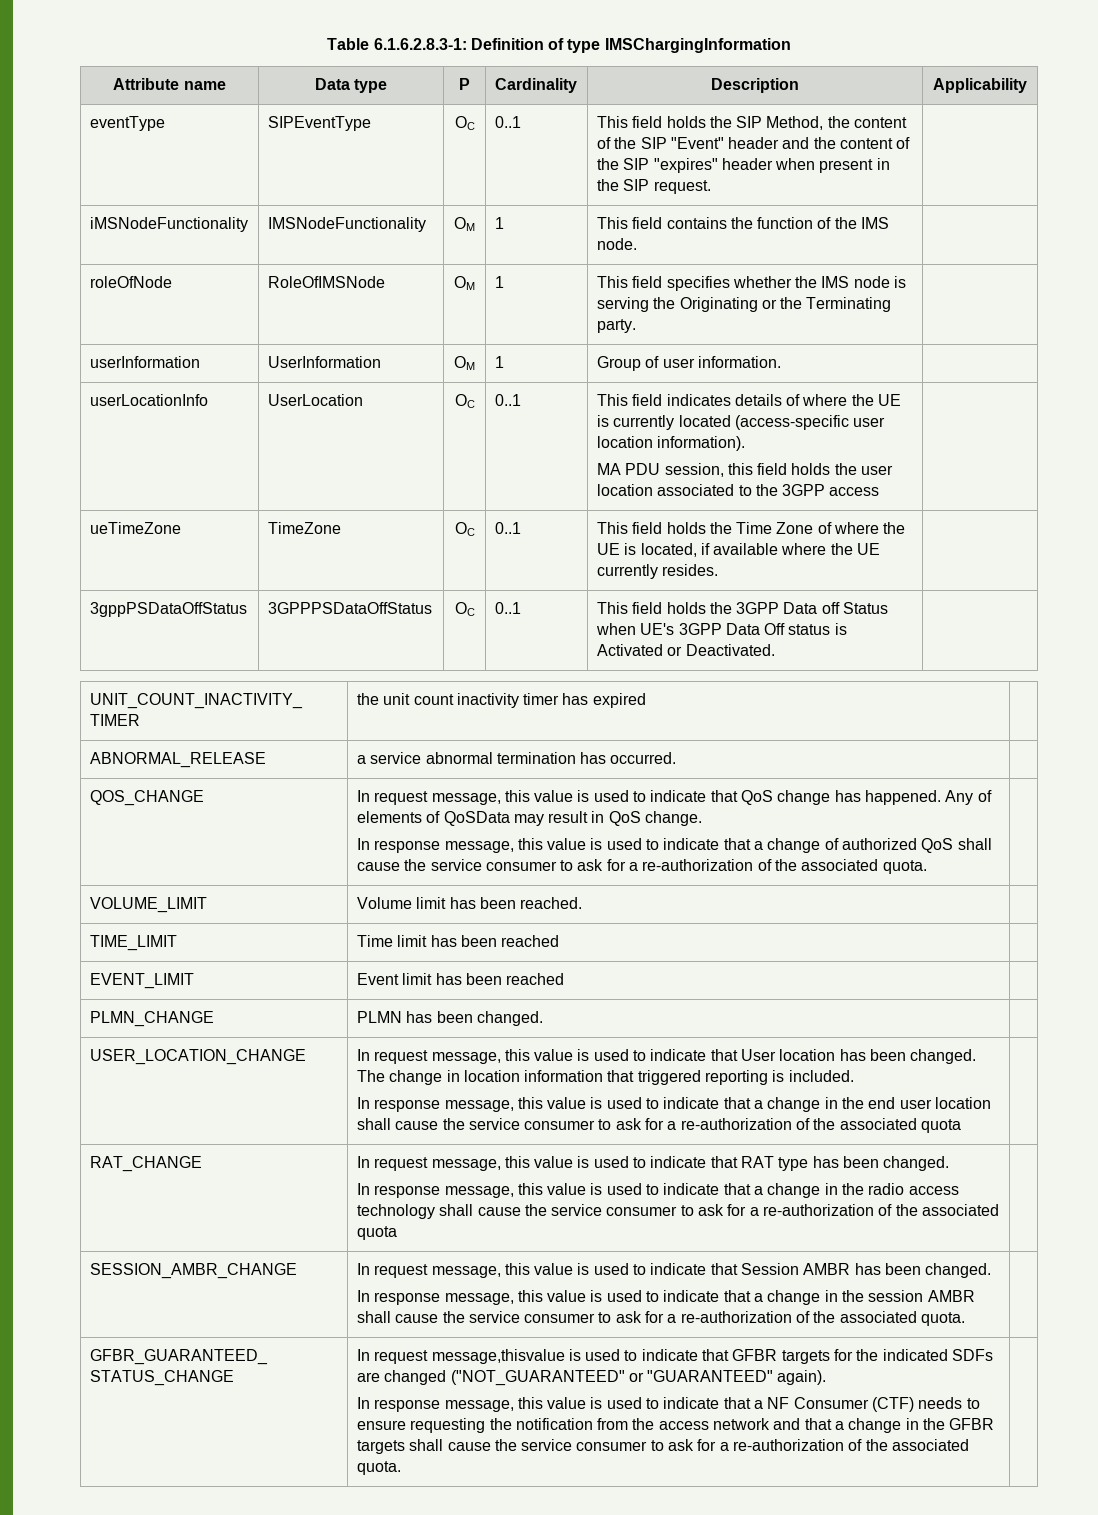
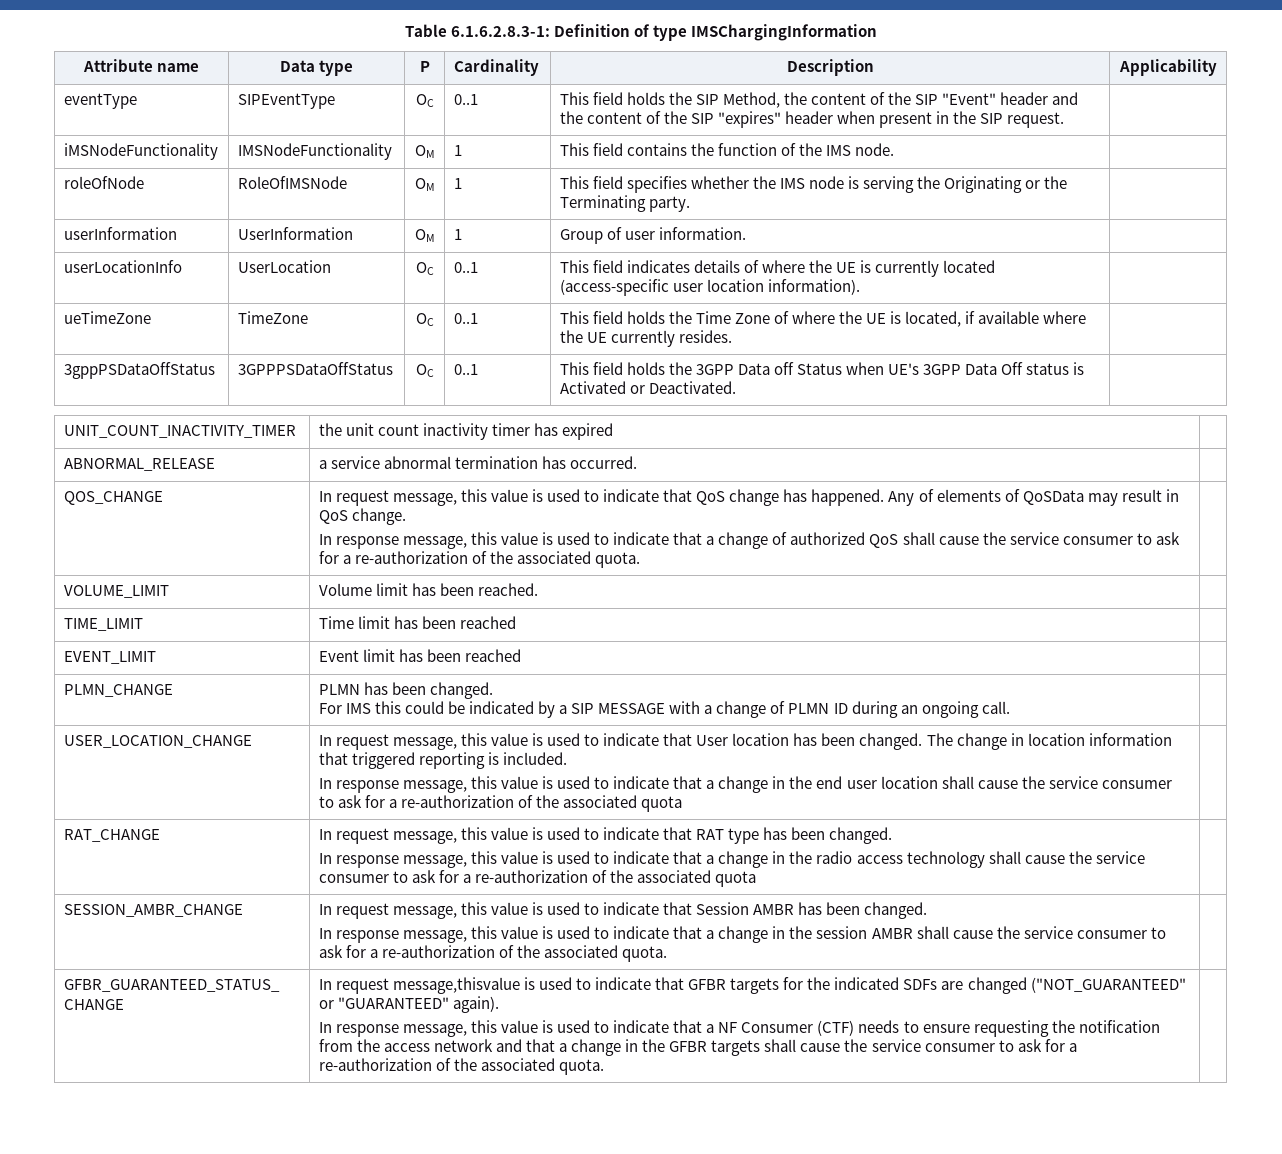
- userLocationInfo | UserLocation | OC | 0..1 | This field indicates details of where the UE is currently located (access-specific user location information).
- MA PDU session, this field holds the user location associated to the 3GPP access |
+ userLocationInfo | UserLocation | OC | 0..1 | This field indicates details of where the UE is currently located (access-specific user location information). |
- PLMN_CHANGE | PLMN has been changed. |
+ PLMN_CHANGE | PLMN has been changed.
+ For IMS this could be indicated by a SIP MESSAGE with a change of PLMN ID during an ongoing call. |

